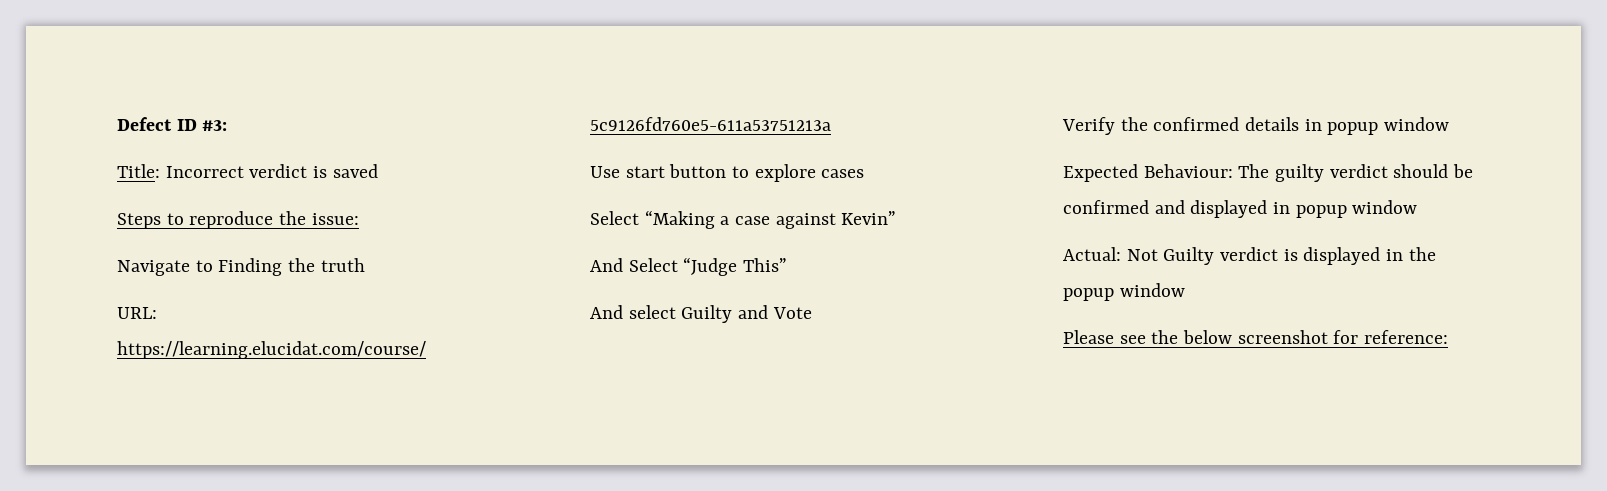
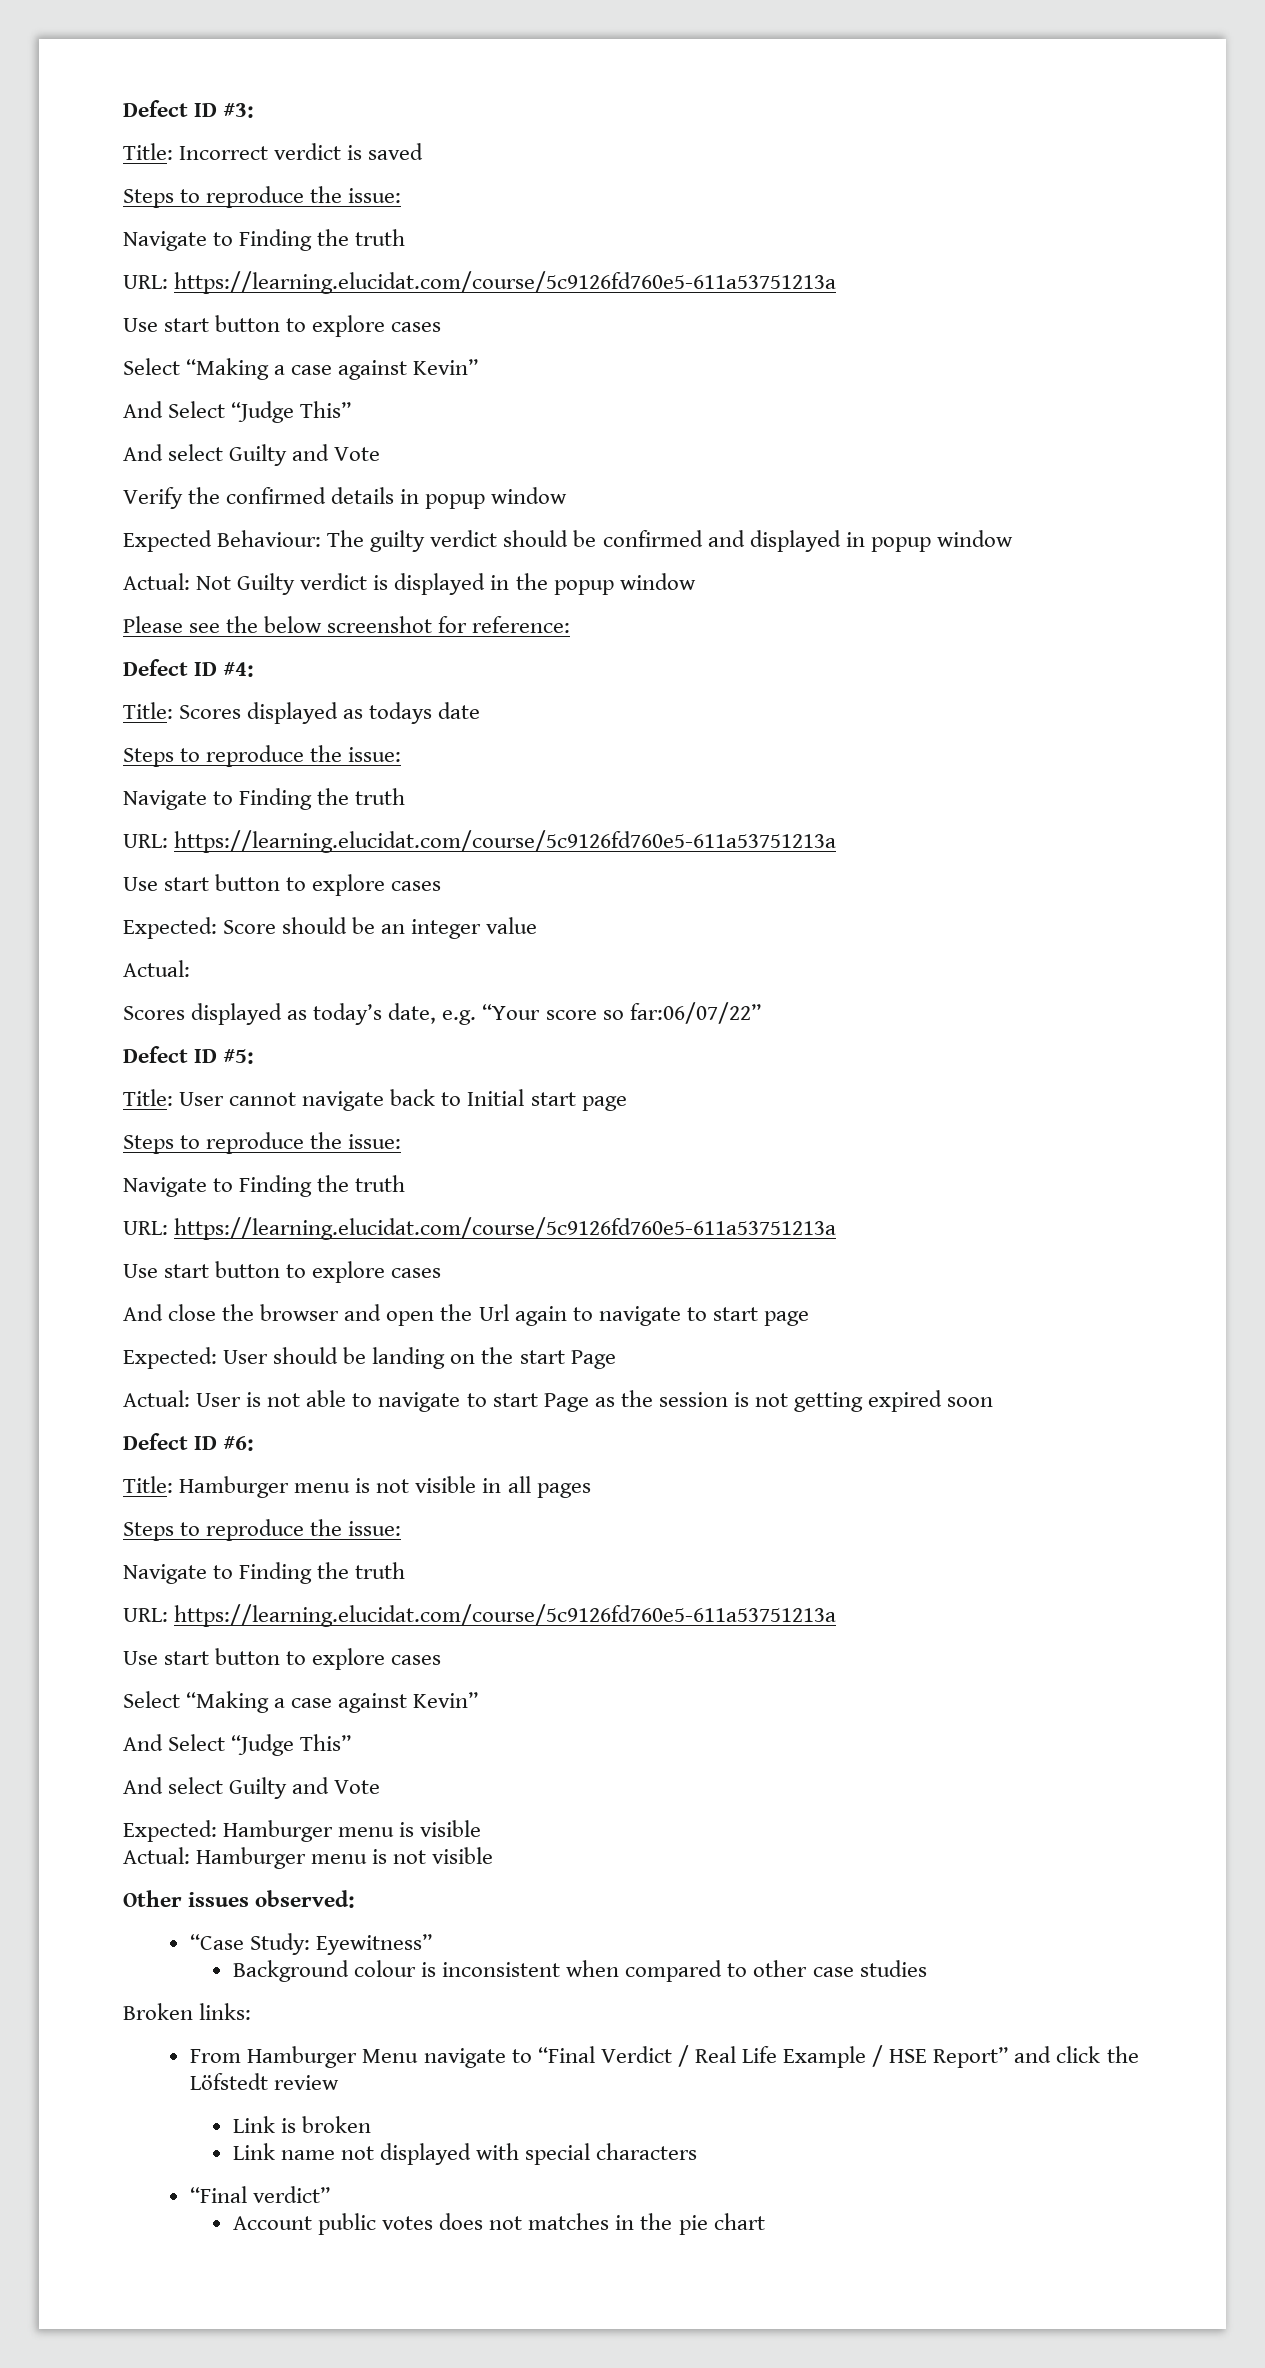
+ Defect ID #4:
+ Title: Scores displayed as todays date
+ Steps to reproduce the issue:
+ Navigate to Finding the truth
+ URL: https://learning.elucidat.com/course/5c9126fd760e5-611a53751213a
+ Use start button to explore cases
+ Expected: Score should be an integer value
+ Actual:
+ Scores displayed as today’s date, e.g. “Your score so far:06/07/22”
+ Defect ID #5:
+ Title: User cannot navigate back to Initial start page
+ Steps to reproduce the issue:
+ Navigate to Finding the truth
+ URL: https://learning.elucidat.com/course/5c9126fd760e5-611a53751213a
+ Use start button to explore cases
+ And close the browser and open the Url again to navigate to start page
+ Expected: User should be landing on the start Page
+ Actual: User is not able to navigate to start Page as the session is not getting expired soon
+ Defect ID #6:
+ Title: Hamburger menu is not visible in all pages
+ Steps to reproduce the issue:
+ Navigate to Finding the truth
+ URL: https://learning.elucidat.com/course/5c9126fd760e5-611a53751213a
+ Use start button to explore cases
+ Select “Making a case against Kevin”
+ And Select “Judge This”
+ And select Guilty and Vote
+ Expected: Hamburger menu is visible
+ Actual: Hamburger menu is not visible
+ Other issues observed:
+ “Case Study: Eyewitness”
+ Background colour is inconsistent when compared to other case studies
+ Broken links:
+ From Hamburger Menu navigate to “Final Verdict / Real Life Example / HSE Report” and click the Löfstedt review
+ Link is broken
+ Link name not displayed with special characters
+ “Final verdict”
+ Account public votes does not matches in the pie chart

